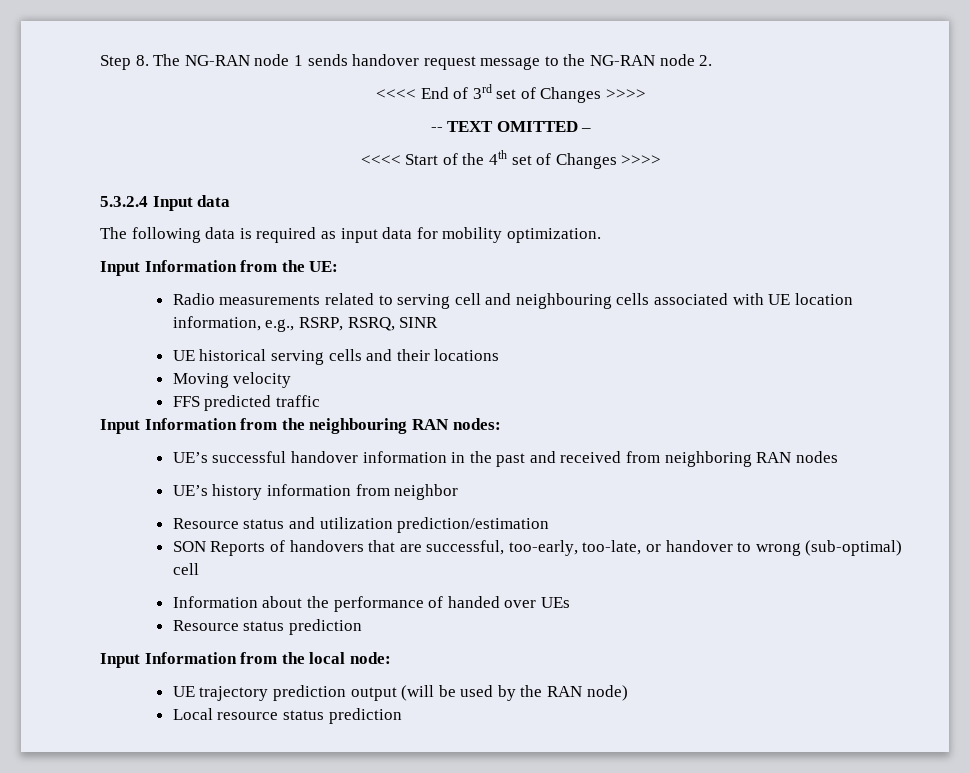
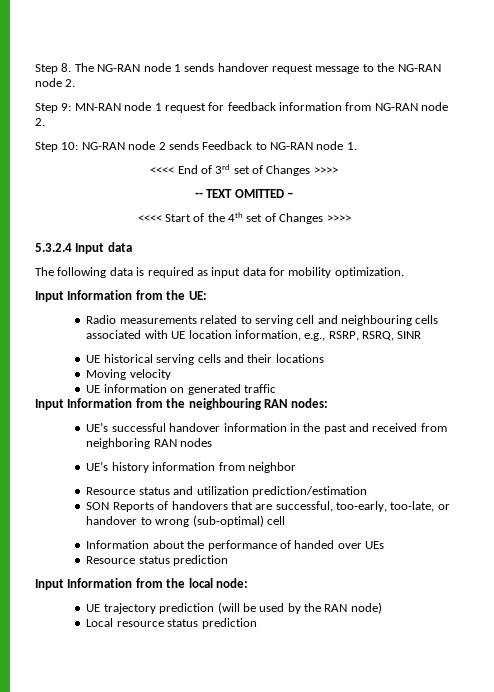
+ Step 9: MN-RAN node 1 request for feedback information from NG-RAN node 2.
+ Step 10: NG-RAN node 2 sends Feedback to NG-RAN node 1.
- FFS predicted traffic
+ UE information on generated traffic
- UE trajectory prediction output (will be used by the RAN node)
+ UE trajectory prediction (will be used by the RAN node)

